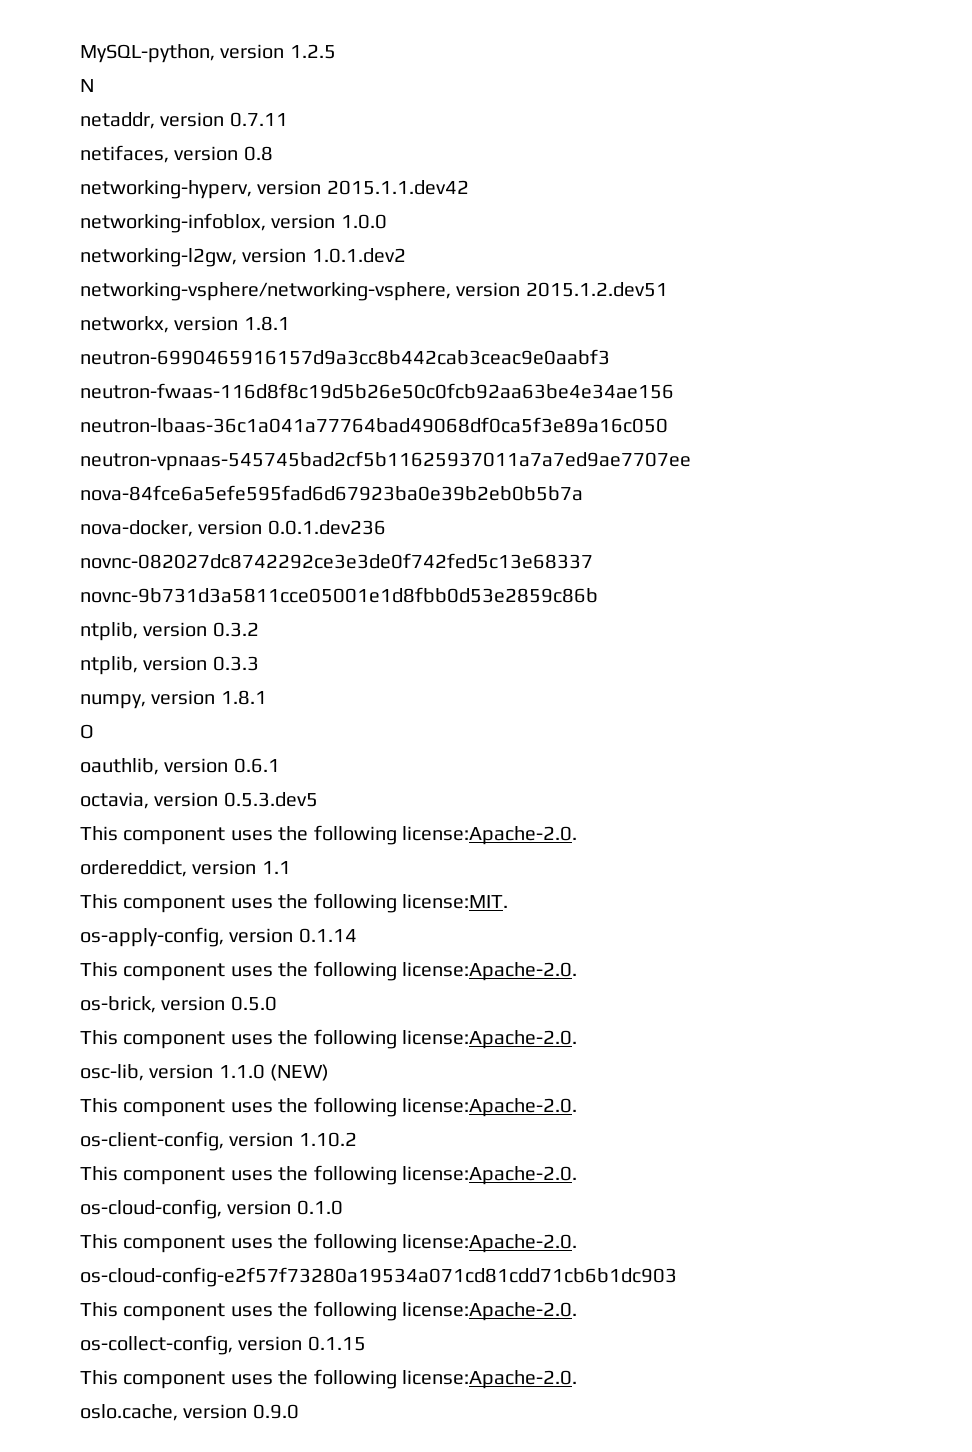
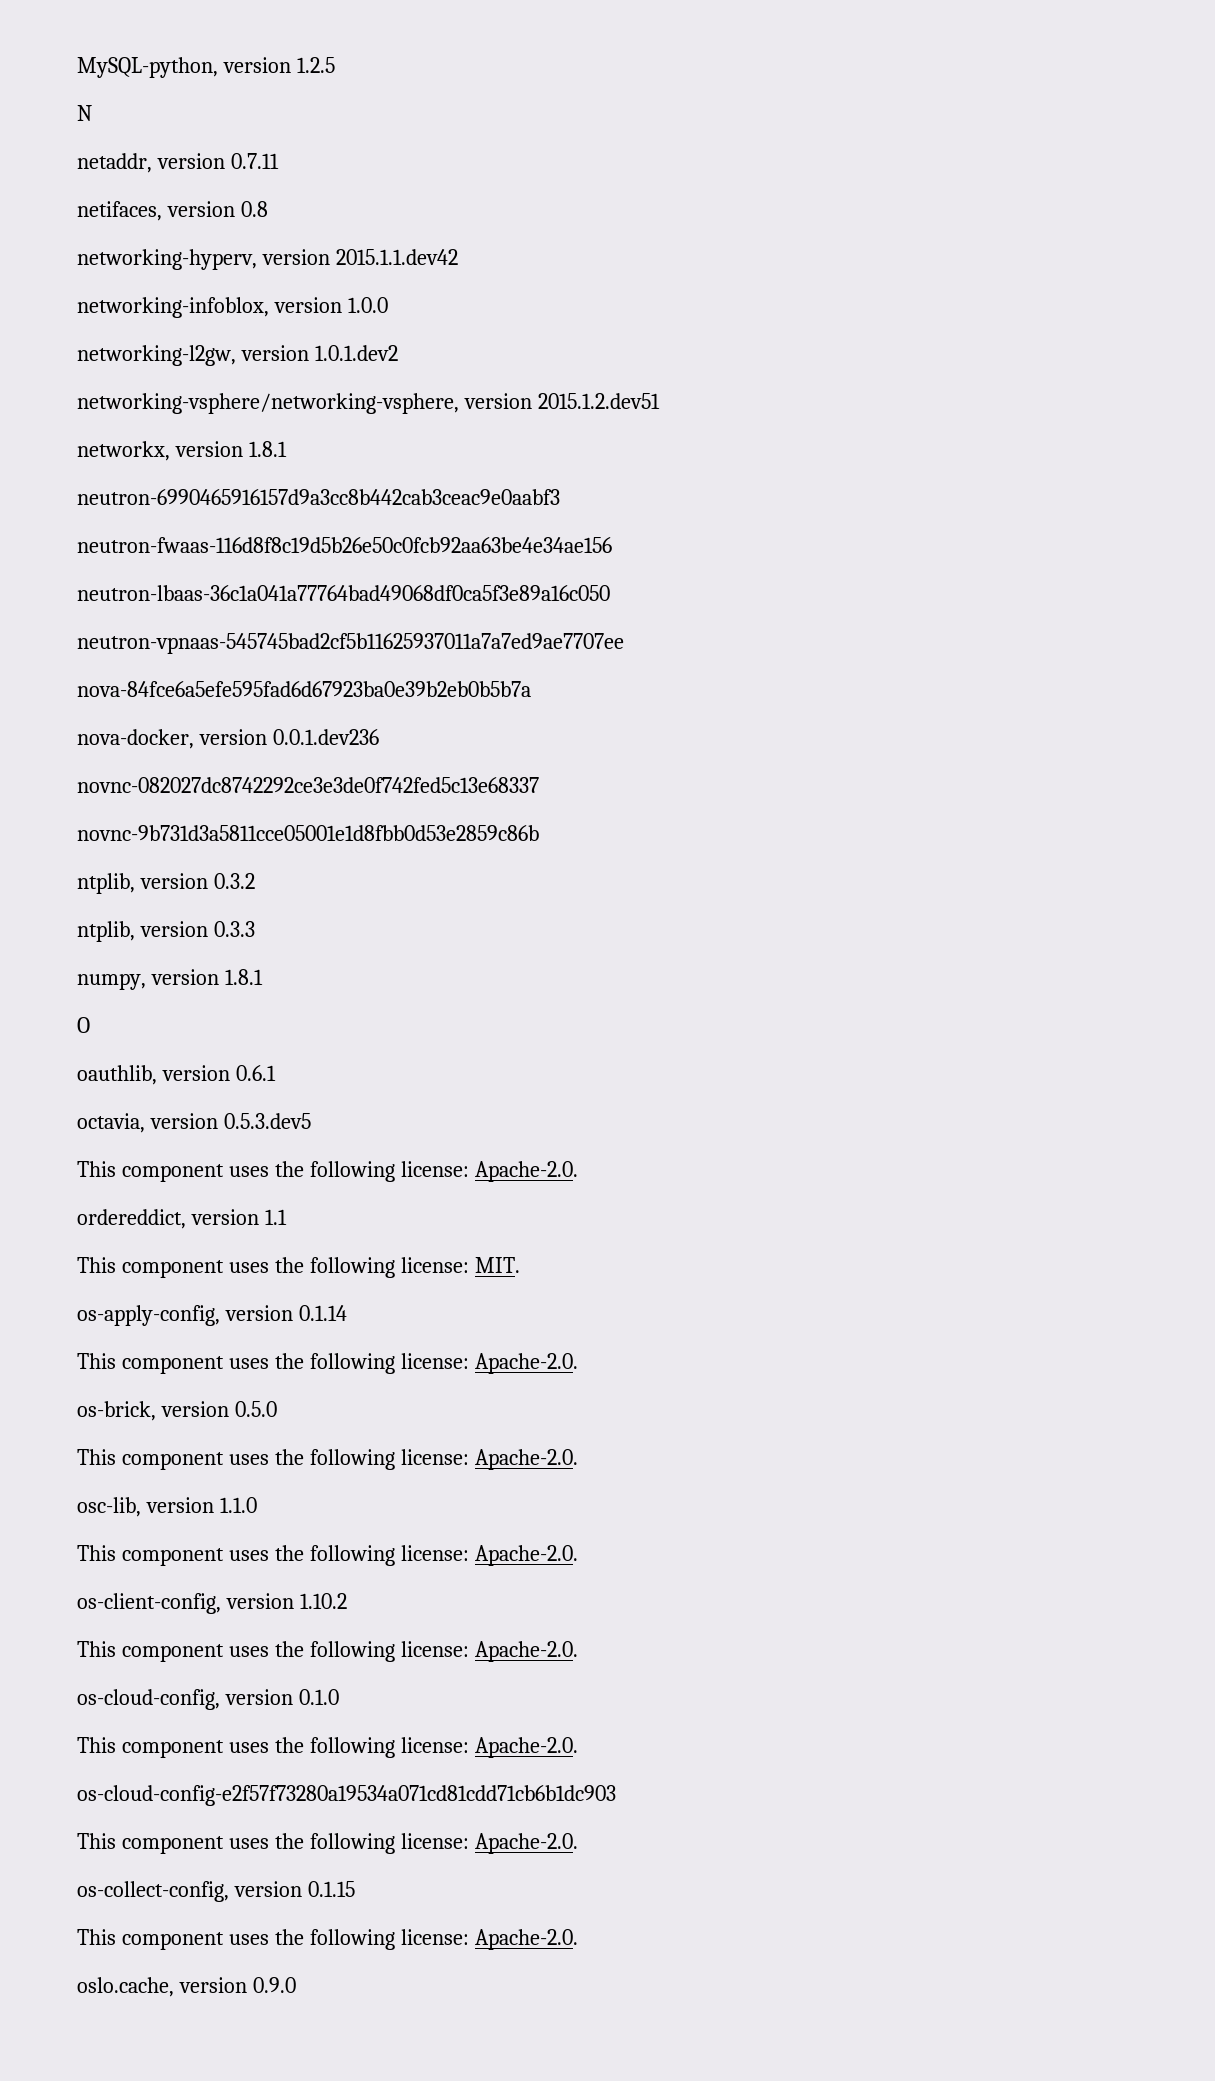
  octavia, version 0.5.3.dev5
- This component uses the following license:Apache-2.0.
+ This component uses the following license: Apache-2.0.
- This component uses the following license:MIT.
+ This component uses the following license: MIT.
  os-apply-config, version 0.1.14
- This component uses the following license:Apache-2.0.
+ This component uses the following license: Apache-2.0.
  os-brick, version 0.5.0
- This component uses the following license:Apache-2.0.
+ This component uses the following license: Apache-2.0.
- osc-lib, version 1.1.0 (NEW)
- This component uses the following license:Apache-2.0.
+ osc-lib, version 1.1.0
+ This component uses the following license: Apache-2.0.
  os-client-config, version 1.10.2
- This component uses the following license:Apache-2.0.
+ This component uses the following license: Apache-2.0.
  os-cloud-config, version 0.1.0
- This component uses the following license:Apache-2.0.
+ This component uses the following license: Apache-2.0.
  os-cloud-config-e2f57f73280a19534a071cd81cdd71cb6b1dc903
- This component uses the following license:Apache-2.0.
+ This component uses the following license: Apache-2.0.
  os-collect-config, version 0.1.15
- This component uses the following license:Apache-2.0.
+ This component uses the following license: Apache-2.0.

